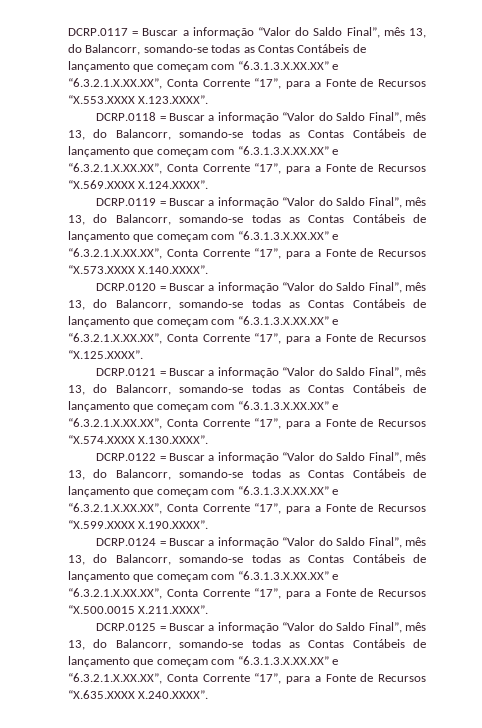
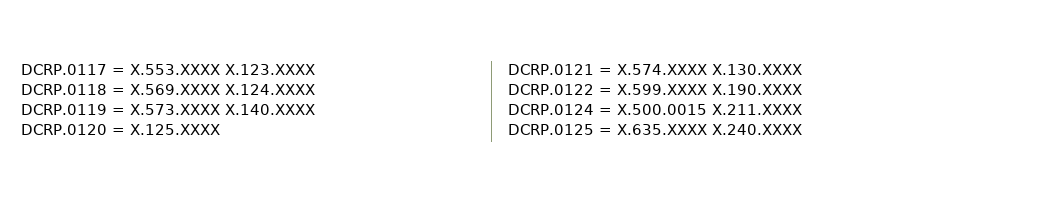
- DCRP.0117 = Buscar a informação “Valor do Saldo Final”, mês 13, do Balancorr, somando-se todas as Contas Contábeis de lançamento que começam com “6.3.1.3.X.XX.XX” e “6.3.2.1.X.XX.XX”, Conta Corrente “17”, para a Fonte de Recursos “X.553.XXXX X.123.XXXX”.
- DCRP.0118 = Buscar a informação “Valor do Saldo Final”, mês 13, do Balancorr, somando-se todas as Contas Contábeis de lançamento que começam com “6.3.1.3.X.XX.XX” e “6.3.2.1.X.XX.XX”, Conta Corrente “17”, para a Fonte de Recursos “X.569.XXXX X.124.XXXX”.
- DCRP.0119 = Buscar a informação “Valor do Saldo Final”, mês 13, do Balancorr, somando-se todas as Contas Contábeis de lançamento que começam com “6.3.1.3.X.XX.XX” e “6.3.2.1.X.XX.XX”, Conta Corrente “17”, para a Fonte de Recursos “X.573.XXXX X.140.XXXX”.
- DCRP.0120 = Buscar a informação “Valor do Saldo Final”, mês 13, do Balancorr, somando-se todas as Contas Contábeis de lançamento que começam com “6.3.1.3.X.XX.XX” e “6.3.2.1.X.XX.XX”, Conta Corrente “17”, para a Fonte de Recursos “X.125.XXXX”.
- DCRP.0121 = Buscar a informação “Valor do Saldo Final”, mês 13, do Balancorr, somando-se todas as Contas Contábeis de lançamento que começam com “6.3.1.3.X.XX.XX” e “6.3.2.1.X.XX.XX”, Conta Corrente “17”, para a Fonte de Recursos “X.574.XXXX X.130.XXXX”.
- DCRP.0122 = Buscar a informação “Valor do Saldo Final”, mês 13, do Balancorr, somando-se todas as Contas Contábeis de lançamento que começam com “6.3.1.3.X.XX.XX” e “6.3.2.1.X.XX.XX”, Conta Corrente “17”, para a Fonte de Recursos “X.599.XXXX X.190.XXXX”.
- DCRP.0124 = Buscar a informação “Valor do Saldo Final”, mês 13, do Balancorr, somando-se todas as Contas Contábeis de lançamento que começam com “6.3.1.3.X.XX.XX” e “6.3.2.1.X.XX.XX”, Conta Corrente “17”, para a Fonte de Recursos “X.500.0015 X.211.XXXX”.
- DCRP.0125 = Buscar a informação “Valor do Saldo Final”, mês 13, do Balancorr, somando-se todas as Contas Contábeis de lançamento que começam com “6.3.1.3.X.XX.XX” e “6.3.2.1.X.XX.XX”, Conta Corrente “17”, para a Fonte de Recursos “X.635.XXXX X.240.XXXX”.
+ DCRP.0117 = X.553.XXXX X.123.XXXX
+ DCRP.0118 = X.569.XXXX X.124.XXXX
+ DCRP.0119 = X.573.XXXX X.140.XXXX
+ DCRP.0120 = X.125.XXXX
+ DCRP.0121 = X.574.XXXX X.130.XXXX
+ DCRP.0122 = X.599.XXXX X.190.XXXX
+ DCRP.0124 = X.500.0015 X.211.XXXX
+ DCRP.0125 = X.635.XXXX X.240.XXXX

